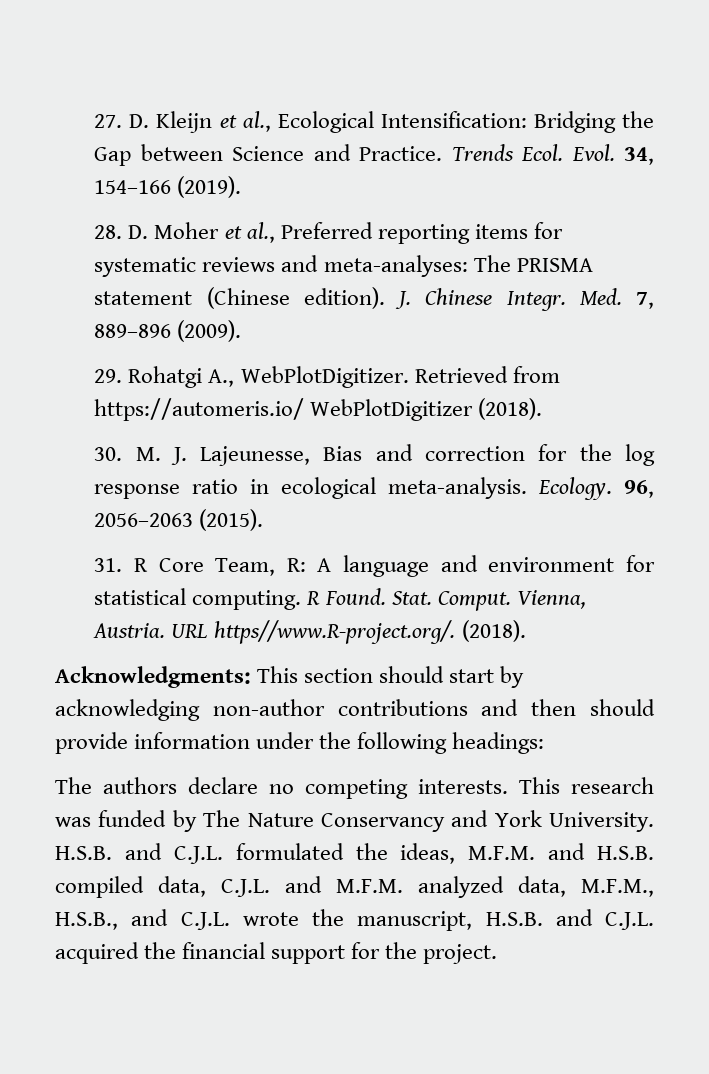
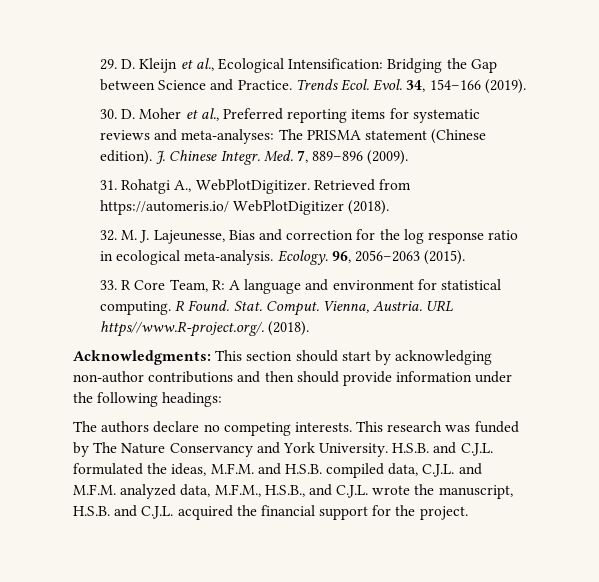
- 27. D. Kleijn et al., Ecological Intensification: Bridging the Gap between Science and Practice.
+ 29. D. Kleijn et al., Ecological Intensification: Bridging the Gap between Science and Practice.
- 28. D. Moher et al., Preferred reporting items for systematic reviews and meta-analyses: The PRISMA statement (Chinese edition).
+ 30. D. Moher et al., Preferred reporting items for systematic reviews and meta-analyses: The PRISMA statement (Chinese edition).
- 29. Rohatgi A., WebPlotDigitizer.
+ 31. Rohatgi A., WebPlotDigitizer.
- 30. M. J. Lajeunesse, Bias and correction for the log response ratio in ecological meta-analysis.
+ 32. M. J. Lajeunesse, Bias and correction for the log response ratio in ecological meta-analysis.
- 31. R Core Team, R: A language and environment for statistical computing.
+ 33. R Core Team, R: A language and environment for statistical computing.

